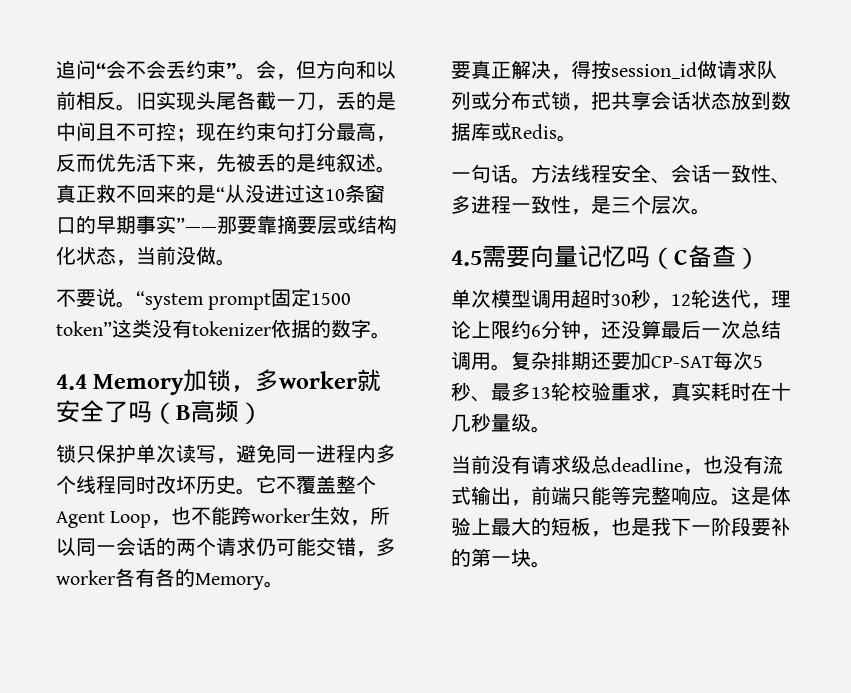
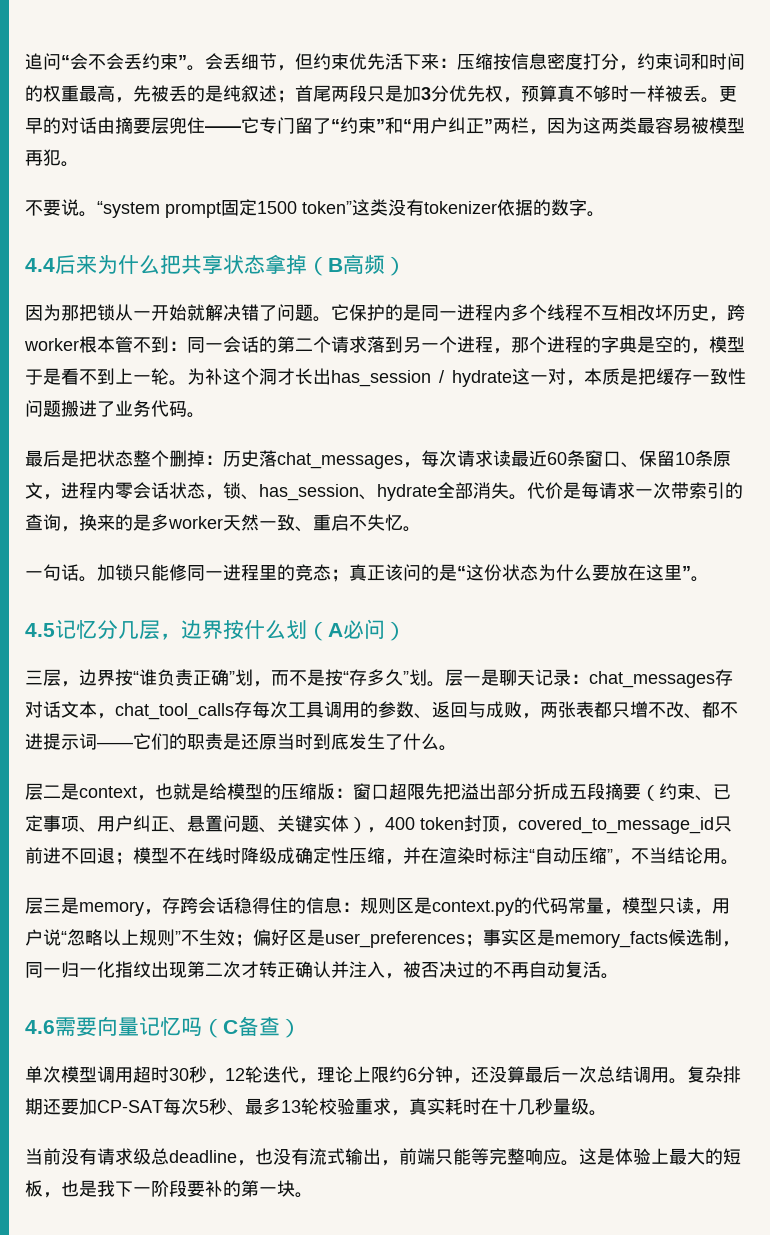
- 会，但方向和以前相反。旧实现头尾各截一刀，丢的是中间且不可控；现在约束句打分最高，反而优先活下来，先被丢的是纯叙述。真正救不回来的是“从没进过这10条窗口的早期事实”——那要靠摘要层或结构化状态，当前没做。
+ 会丢细节，但约束优先活下来：压缩按信息密度打分，约束词和时间的权重最高，先被丢的是纯叙述；首尾两段只是加3分优先权，预算真不够时一样被丢。更早的对话由摘要层兜住——它专门留了“约束”和“用户纠正”两栏，因为这两类最容易被模型再犯。
- 4.4 Memory加锁，多worker就安全了吗（B高频）
- 锁只保护单次读写，避免同一进程内多个线程同时改坏历史。它不覆盖整个Agent Loop，也不能跨worker生效，所以同一会话的两个请求仍可能交错，多worker各有各的Memory。
- 要真正解决，得按session_id做请求队列或分布式锁，把共享会话状态放到数据库或Redis。
- 一句话。方法线程安全、会话一致性、多进程一致性，是三个层次。
- 4.5需要向量记忆吗（C备查）
+ 4.4后来为什么把共享状态拿掉（B高频）
+ 因为那把锁从一开始就解决错了问题。它保护的是同一进程内多个线程不互相改坏历史，跨worker根本管不到：同一会话的第二个请求落到另一个进程，那个进程的字典是空的，模型于是看不到上一轮。为补这个洞才长出has_session / hydrate这一对，本质是把缓存一致性问题搬进了业务代码。
+ 最后是把状态整个删掉：历史落chat_messages，每次请求读最近60条窗口、保留10条原文，进程内零会话状态，锁、has_session、hydrate全部消失。代价是每请求一次带索引的查询，换来的是多worker天然一致、重启不失忆。
+ 一句话。加锁只能修同一进程里的竞态；真正该问的是“这份状态为什么要放在这里”。
+ 4.5记忆分几层，边界按什么划（A必问）
+ 三层，边界按“谁负责正确”划，而不是按“存多久”划。层一是聊天记录：chat_messages存对话文本，chat_tool_calls存每次工具调用的参数、返回与成败，两张表都只增不改、都不进提示词——它们的职责是还原当时到底发生了什么。
+ 层二是context，也就是给模型的压缩版：窗口超限先把溢出部分折成五段摘要（约束、已定事项、用户纠正、悬置问题、关键实体），400 token封顶，covered_to_message_id只前进不回退；模型不在线时降级成确定性压缩，并在渲染时标注“自动压缩”，不当结论用。
+ 层三是memory，存跨会话稳得住的信息：规则区是context.py的代码常量，模型只读，用户说“忽略以上规则”不生效；偏好区是user_preferences；事实区是memory_facts候选制，同一归一化指纹出现第二次才转正确认并注入，被否决过的不再自动复活。
+ 4.6需要向量记忆吗（C备查）

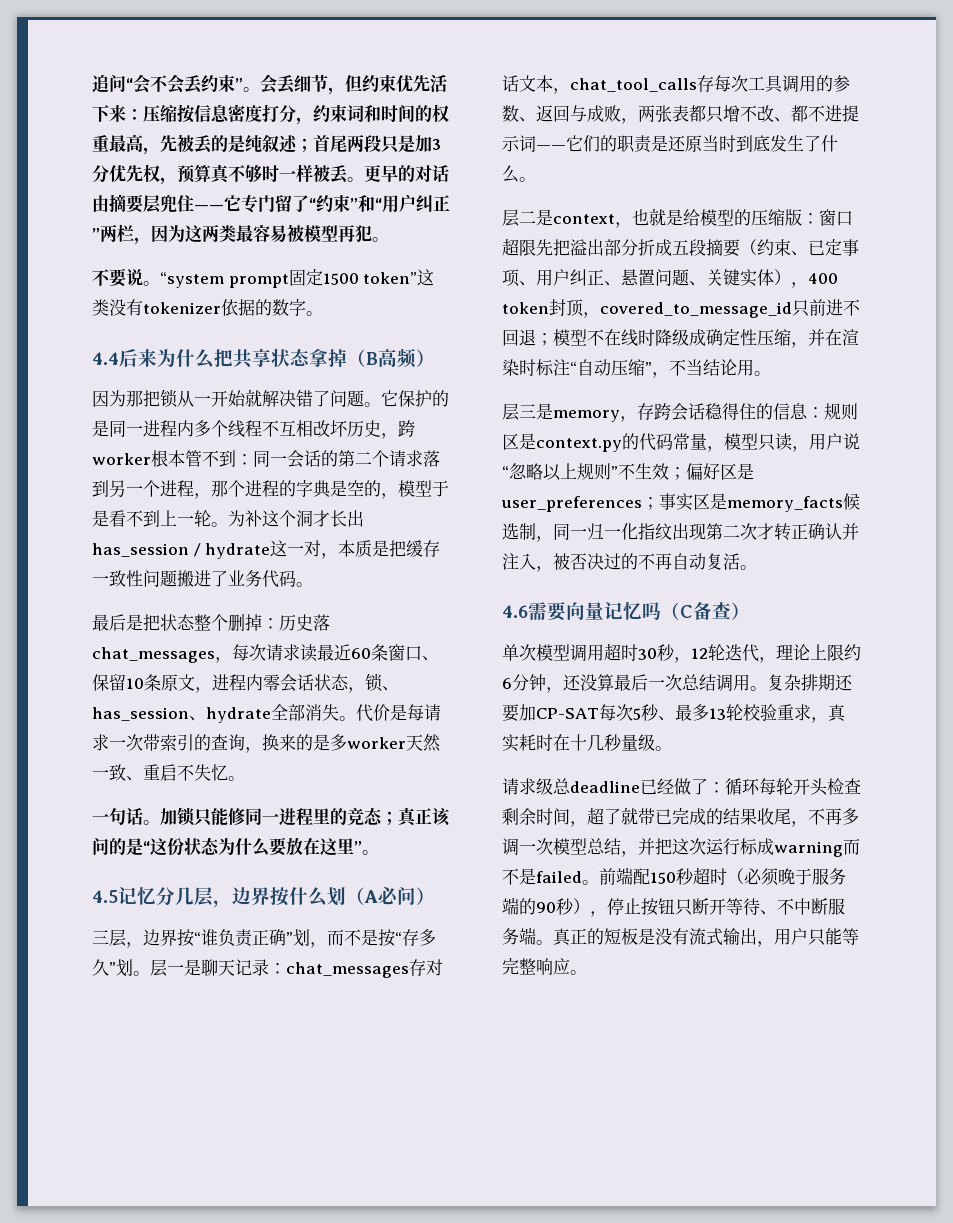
- 当前没有请求级总deadline，也没有流式输出，前端只能等完整响应。这是体验上最大的短板，也是我下一阶段要补的第一块。
+ 请求级总deadline已经做了：循环每轮开头检查剩余时间，超了就带已完成的结果收尾，不再多调一次模型总结，并把这次运行标成warning而不是failed。前端配150秒超时（必须晚于服务端的90秒），停止按钮只断开等待、不中断服务端。真正的短板是没有流式输出，用户只能等完整响应。

